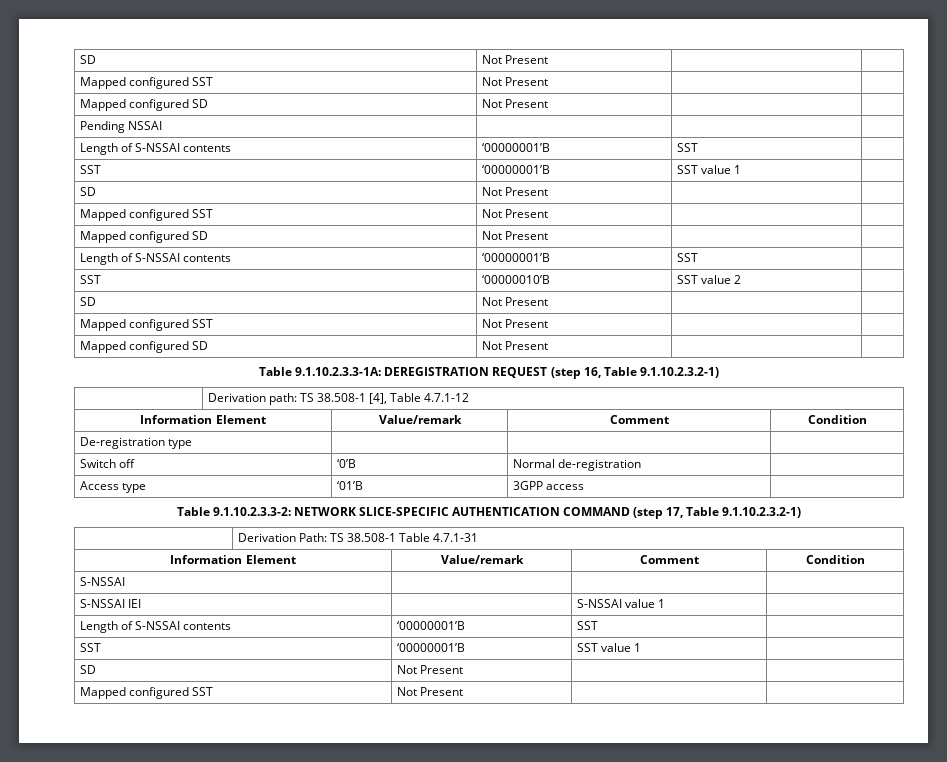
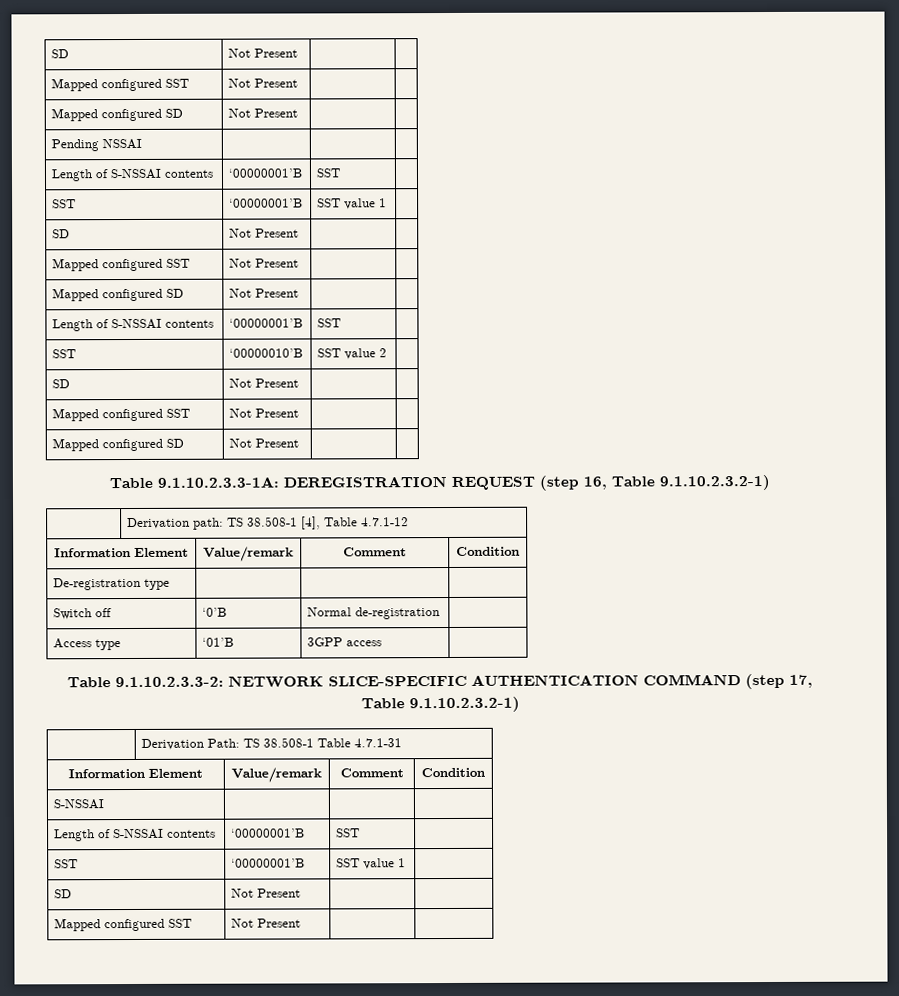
- S-NSSAI IEI | | S-NSSAI value 1 |

